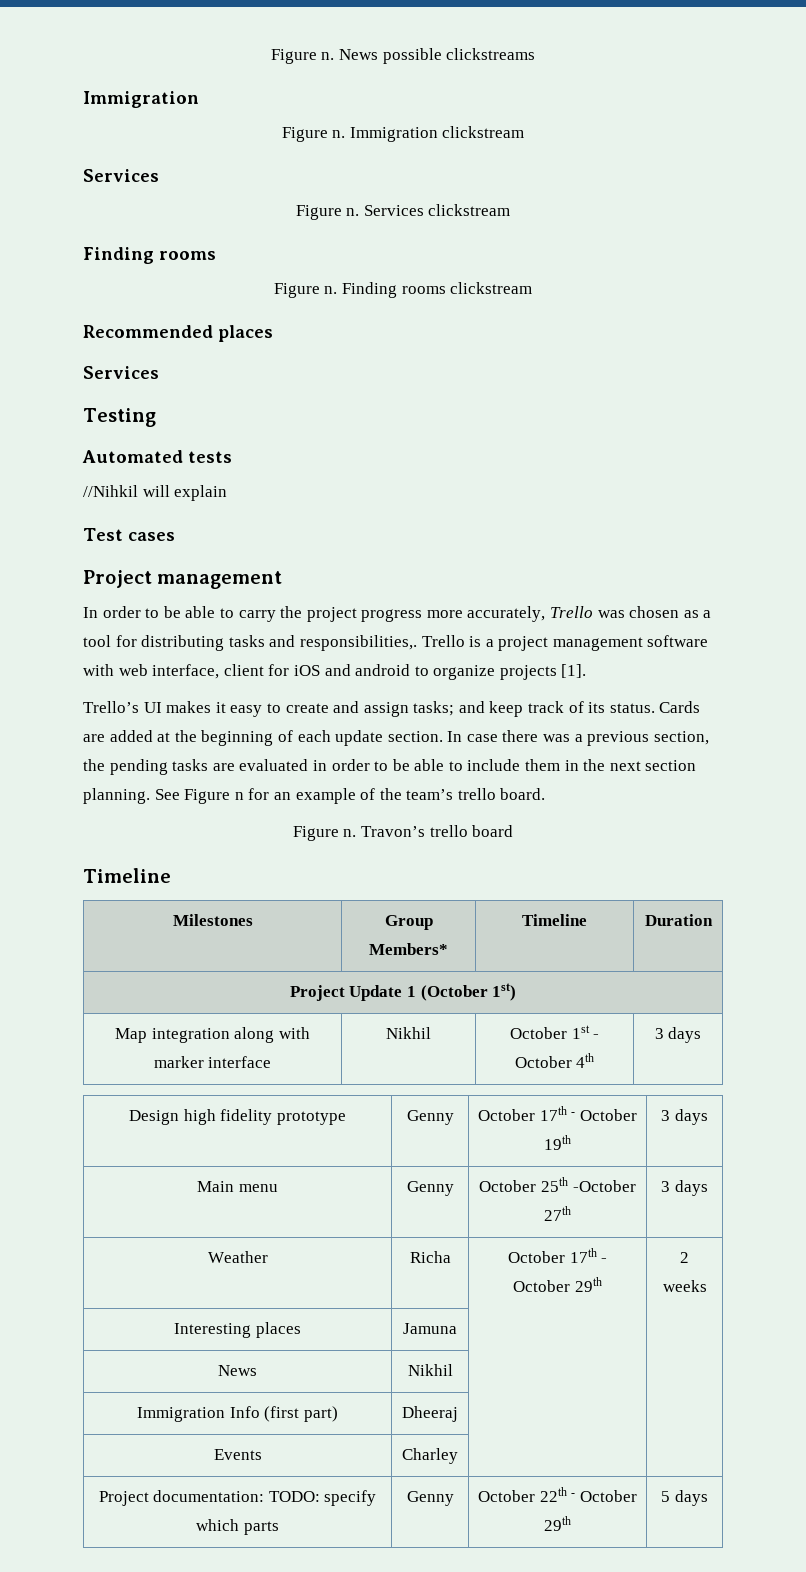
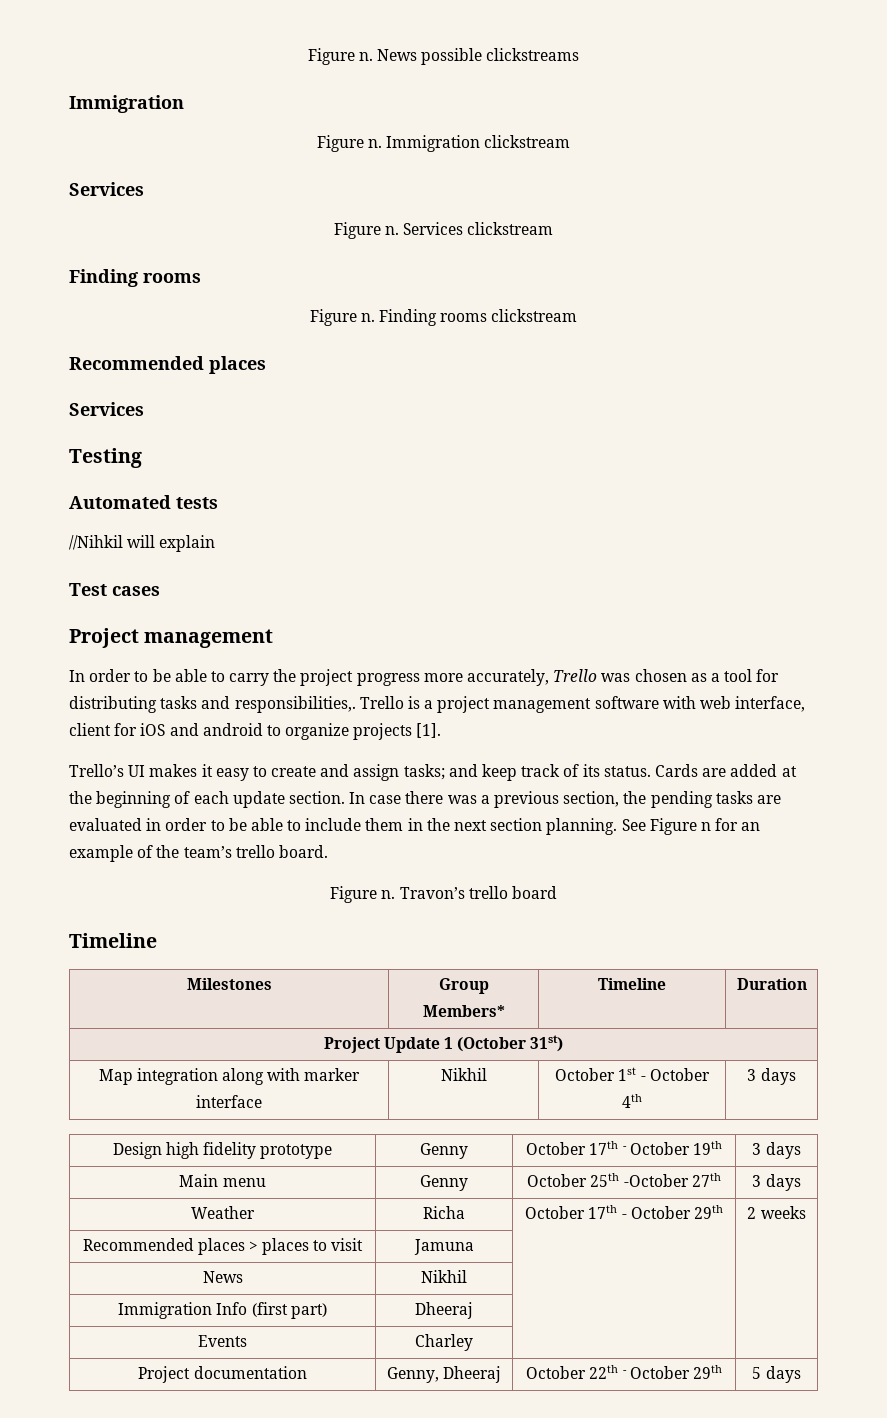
- Project Update 1 (October 1st)
+ Project Update 1 (October 31st)
- Interesting places | Jamuna | |
+ Recommended places > places to visit | Jamuna | |
- Project documentation: TODO: specify which parts | Genny | October 22th - October 29th | 5 days
+ Project documentation | Genny, Dheeraj | October 22th - October 29th | 5 days

